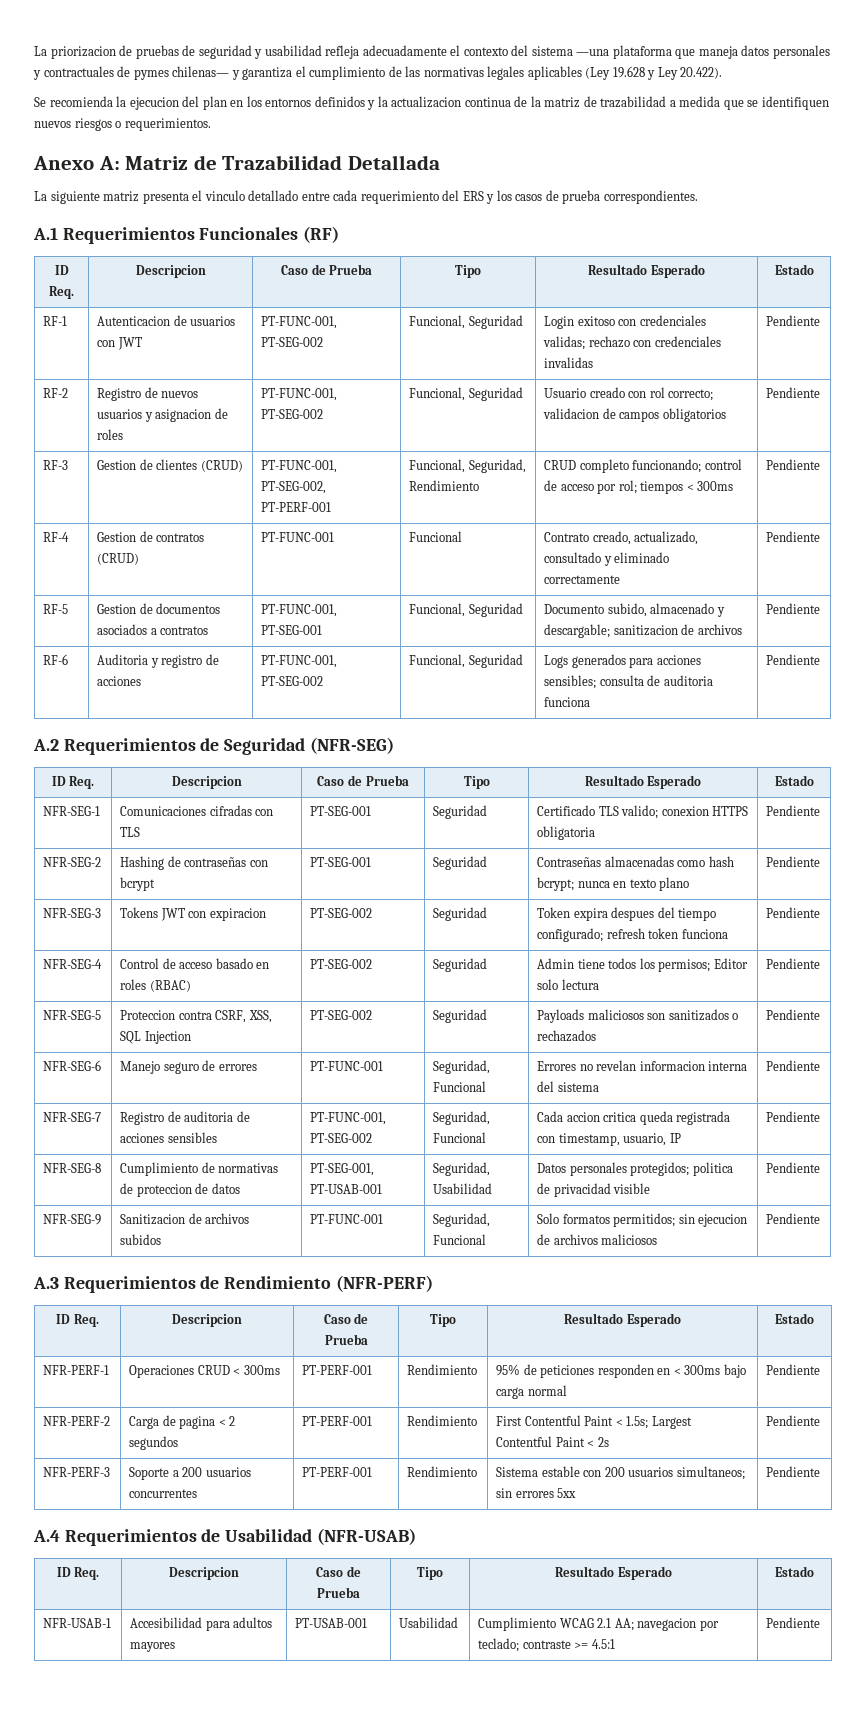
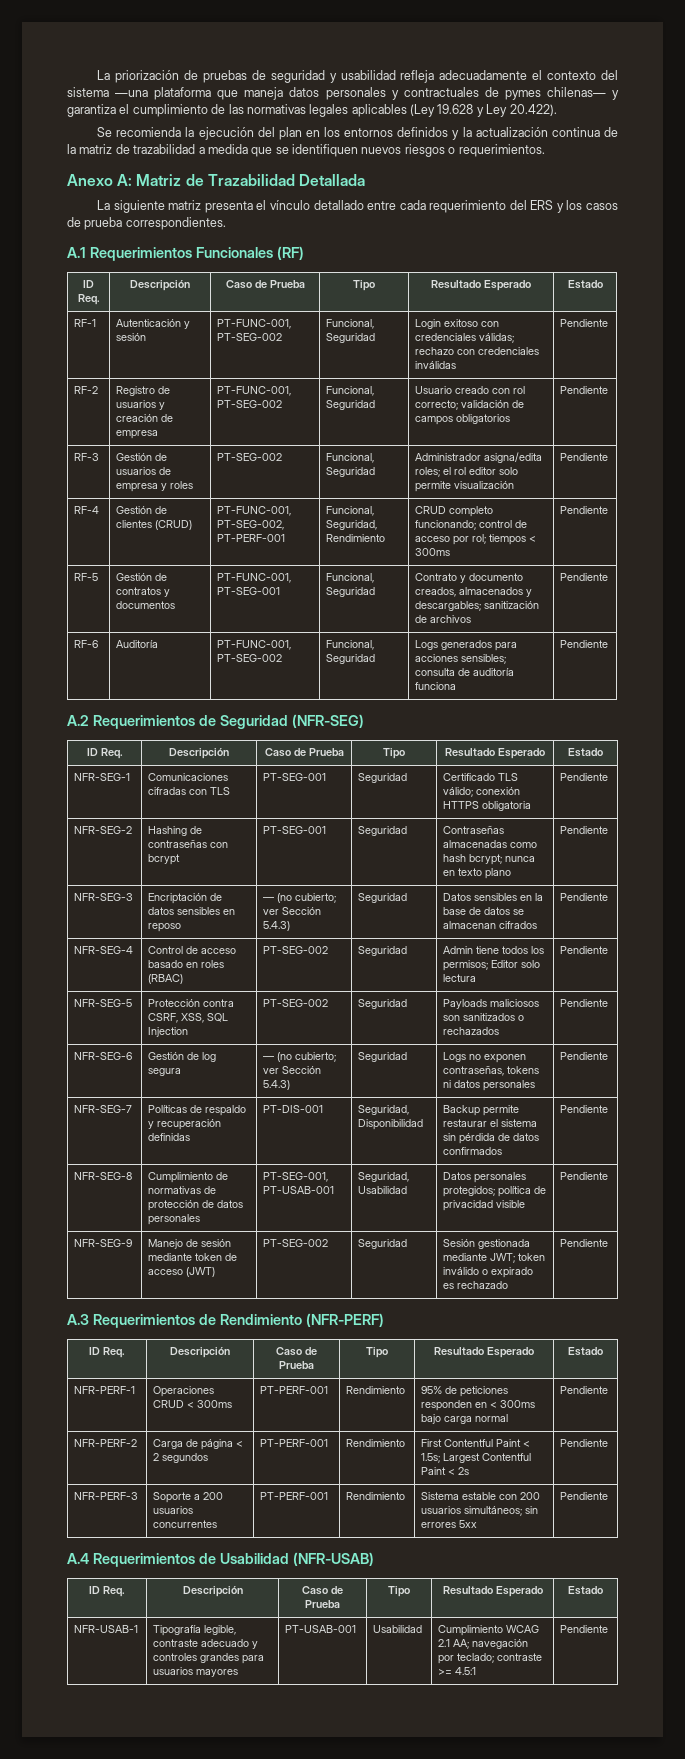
- La priorizacion de pruebas de seguridad y usabilidad refleja adecuadamente el contexto del sistema —una plataforma que maneja datos personales y contractuales de pymes chilenas— y garantiza el cumplimiento de las normativas legales aplicables (Ley 19.628 y Ley 20.422).
+ La priorización de pruebas de seguridad y usabilidad refleja adecuadamente el contexto del sistema —una plataforma que maneja datos personales y contractuales de pymes chilenas— y garantiza el cumplimiento de las normativas legales aplicables (Ley 19.628 y Ley 20.422).
- Se recomienda la ejecucion del plan en los entornos definidos y la actualizacion continua de la matriz de trazabilidad a medida que se identifiquen nuevos riesgos o requerimientos.
+ Se recomienda la ejecución del plan en los entornos definidos y la actualización continua de la matriz de trazabilidad a medida que se identifiquen nuevos riesgos o requerimientos.
- La siguiente matriz presenta el vinculo detallado entre cada requerimiento del ERS y los casos de prueba correspondientes.
+ La siguiente matriz presenta el vínculo detallado entre cada requerimiento del ERS y los casos de prueba correspondientes.
  A.1 Requerimientos Funcionales (RF)
- ID Req. | Descripcion | Caso de Prueba | Tipo | Resultado Esperado | Estado
+ ID Req. | Descripción | Caso de Prueba | Tipo | Resultado Esperado | Estado
- RF-1 | Autenticacion de usuarios con JWT | PT-FUNC-001, PT-SEG-002 | Funcional, Seguridad | Login exitoso con credenciales validas; rechazo con credenciales invalidas | Pendiente
+ RF-1 | Autenticación y sesión | PT-FUNC-001, PT-SEG-002 | Funcional, Seguridad | Login exitoso con credenciales válidas; rechazo con credenciales inválidas | Pendiente
- RF-2 | Registro de nuevos usuarios y asignacion de roles | PT-FUNC-001, PT-SEG-002 | Funcional, Seguridad | Usuario creado con rol correcto; validacion de campos obligatorios | Pendiente
+ RF-2 | Registro de usuarios y creación de empresa | PT-FUNC-001, PT-SEG-002 | Funcional, Seguridad | Usuario creado con rol correcto; validación de campos obligatorios | Pendiente
- RF-3 | Gestion de clientes (CRUD) | PT-FUNC-001, PT-SEG-002, PT-PERF-001 | Funcional, Seguridad, Rendimiento | CRUD completo funcionando; control de acceso por rol; tiempos < 300ms | Pendiente
+ RF-3 | Gestión de usuarios de empresa y roles | PT-SEG-002 | Funcional, Seguridad | Administrador asigna/edita roles; el rol editor solo permite visualización | Pendiente
+ RF-4 | Gestión de clientes (CRUD) | PT-FUNC-001, PT-SEG-002, PT-PERF-001 | Funcional, Seguridad, Rendimiento | CRUD completo funcionando; control de acceso por rol; tiempos < 300ms | Pendiente
- RF-4 | Gestion de contratos (CRUD) | PT-FUNC-001 | Funcional | Contrato creado, actualizado, consultado y eliminado correctamente | Pendiente
- RF-5 | Gestion de documentos asociados a contratos | PT-FUNC-001, PT-SEG-001 | Funcional, Seguridad | Documento subido, almacenado y descargable; sanitizacion de archivos | Pendiente
+ RF-5 | Gestión de contratos y documentos | PT-FUNC-001, PT-SEG-001 | Funcional, Seguridad | Contrato y documento creados, almacenados y descargables; sanitización de archivos | Pendiente
- RF-6 | Auditoria y registro de acciones | PT-FUNC-001, PT-SEG-002 | Funcional, Seguridad | Logs generados para acciones sensibles; consulta de auditoria funciona | Pendiente
+ RF-6 | Auditoría | PT-FUNC-001, PT-SEG-002 | Funcional, Seguridad | Logs generados para acciones sensibles; consulta de auditoría funciona | Pendiente
  A.2 Requerimientos de Seguridad (NFR-SEG)
- ID Req. | Descripcion | Caso de Prueba | Tipo | Resultado Esperado | Estado
+ ID Req. | Descripción | Caso de Prueba | Tipo | Resultado Esperado | Estado
- NFR-SEG-1 | Comunicaciones cifradas con TLS | PT-SEG-001 | Seguridad | Certificado TLS valido; conexion HTTPS obligatoria | Pendiente
+ NFR-SEG-1 | Comunicaciones cifradas con TLS | PT-SEG-001 | Seguridad | Certificado TLS válido; conexión HTTPS obligatoria | Pendiente
- NFR-SEG-3 | Tokens JWT con expiracion | PT-SEG-002 | Seguridad | Token expira despues del tiempo configurado; refresh token funciona | Pendiente
+ NFR-SEG-3 | Encriptación de datos sensibles en reposo | — (no cubierto; ver Sección 5.4.3) | Seguridad | Datos sensibles en la base de datos se almacenan cifrados | Pendiente
- NFR-SEG-5 | Proteccion contra CSRF, XSS, SQL Injection | PT-SEG-002 | Seguridad | Payloads maliciosos son sanitizados o rechazados | Pendiente
+ NFR-SEG-5 | Protección contra CSRF, XSS, SQL Injection | PT-SEG-002 | Seguridad | Payloads maliciosos son sanitizados o rechazados | Pendiente
- NFR-SEG-6 | Manejo seguro de errores | PT-FUNC-001 | Seguridad, Funcional | Errores no revelan informacion interna del sistema | Pendiente
- NFR-SEG-7 | Registro de auditoria de acciones sensibles | PT-FUNC-001, PT-SEG-002 | Seguridad, Funcional | Cada accion critica queda registrada con timestamp, usuario, IP | Pendiente
+ NFR-SEG-6 | Gestión de log segura | — (no cubierto; ver Sección 5.4.3) | Seguridad | Logs no exponen contraseñas, tokens ni datos personales | Pendiente
+ NFR-SEG-7 | Políticas de respaldo y recuperación definidas | PT-DIS-001 | Seguridad, Disponibilidad | Backup permite restaurar el sistema sin pérdida de datos confirmados | Pendiente
- NFR-SEG-8 | Cumplimiento de normativas de proteccion de datos | PT-SEG-001, PT-USAB-001 | Seguridad, Usabilidad | Datos personales protegidos; politica de privacidad visible | Pendiente
+ NFR-SEG-8 | Cumplimiento de normativas de protección de datos personales | PT-SEG-001, PT-USAB-001 | Seguridad, Usabilidad | Datos personales protegidos; política de privacidad visible | Pendiente
- NFR-SEG-9 | Sanitizacion de archivos subidos | PT-FUNC-001 | Seguridad, Funcional | Solo formatos permitidos; sin ejecucion de archivos maliciosos | Pendiente
+ NFR-SEG-9 | Manejo de sesión mediante token de acceso (JWT) | PT-SEG-002 | Seguridad | Sesión gestionada mediante JWT; token inválido o expirado es rechazado | Pendiente
  A.3 Requerimientos de Rendimiento (NFR-PERF)
- ID Req. | Descripcion | Caso de Prueba | Tipo | Resultado Esperado | Estado
+ ID Req. | Descripción | Caso de Prueba | Tipo | Resultado Esperado | Estado
- NFR-PERF-2 | Carga de pagina < 2 segundos | PT-PERF-001 | Rendimiento | First Contentful Paint < 1.5s; Largest Contentful Paint < 2s | Pendiente
+ NFR-PERF-2 | Carga de página < 2 segundos | PT-PERF-001 | Rendimiento | First Contentful Paint < 1.5s; Largest Contentful Paint < 2s | Pendiente
- NFR-PERF-3 | Soporte a 200 usuarios concurrentes | PT-PERF-001 | Rendimiento | Sistema estable con 200 usuarios simultaneos; sin errores 5xx | Pendiente
+ NFR-PERF-3 | Soporte a 200 usuarios concurrentes | PT-PERF-001 | Rendimiento | Sistema estable con 200 usuarios simultáneos; sin errores 5xx | Pendiente
  A.4 Requerimientos de Usabilidad (NFR-USAB)
- ID Req. | Descripcion | Caso de Prueba | Tipo | Resultado Esperado | Estado
+ ID Req. | Descripción | Caso de Prueba | Tipo | Resultado Esperado | Estado
- NFR-USAB-1 | Accesibilidad para adultos mayores | PT-USAB-001 | Usabilidad | Cumplimiento WCAG 2.1 AA; navegacion por teclado; contraste >= 4.5:1 | Pendiente
+ NFR-USAB-1 | Tipografía legible, contraste adecuado y controles grandes para usuarios mayores | PT-USAB-001 | Usabilidad | Cumplimiento WCAG 2.1 AA; navegación por teclado; contraste >= 4.5:1 | Pendiente

